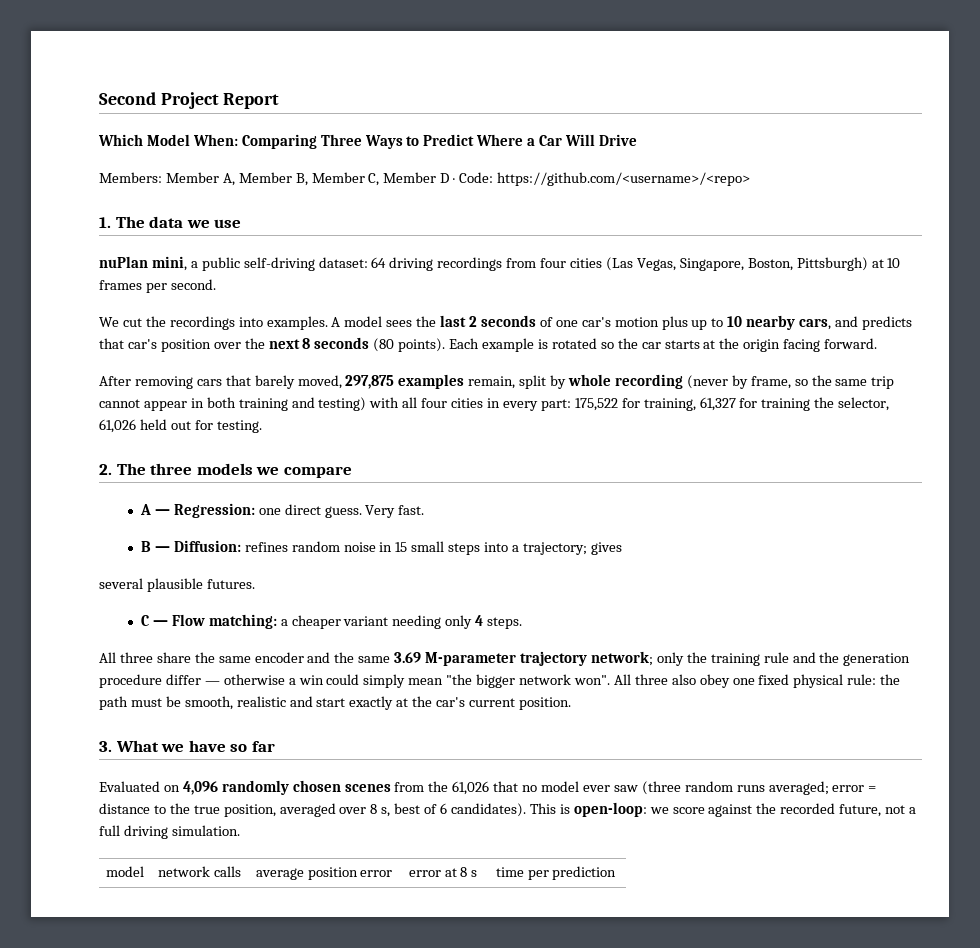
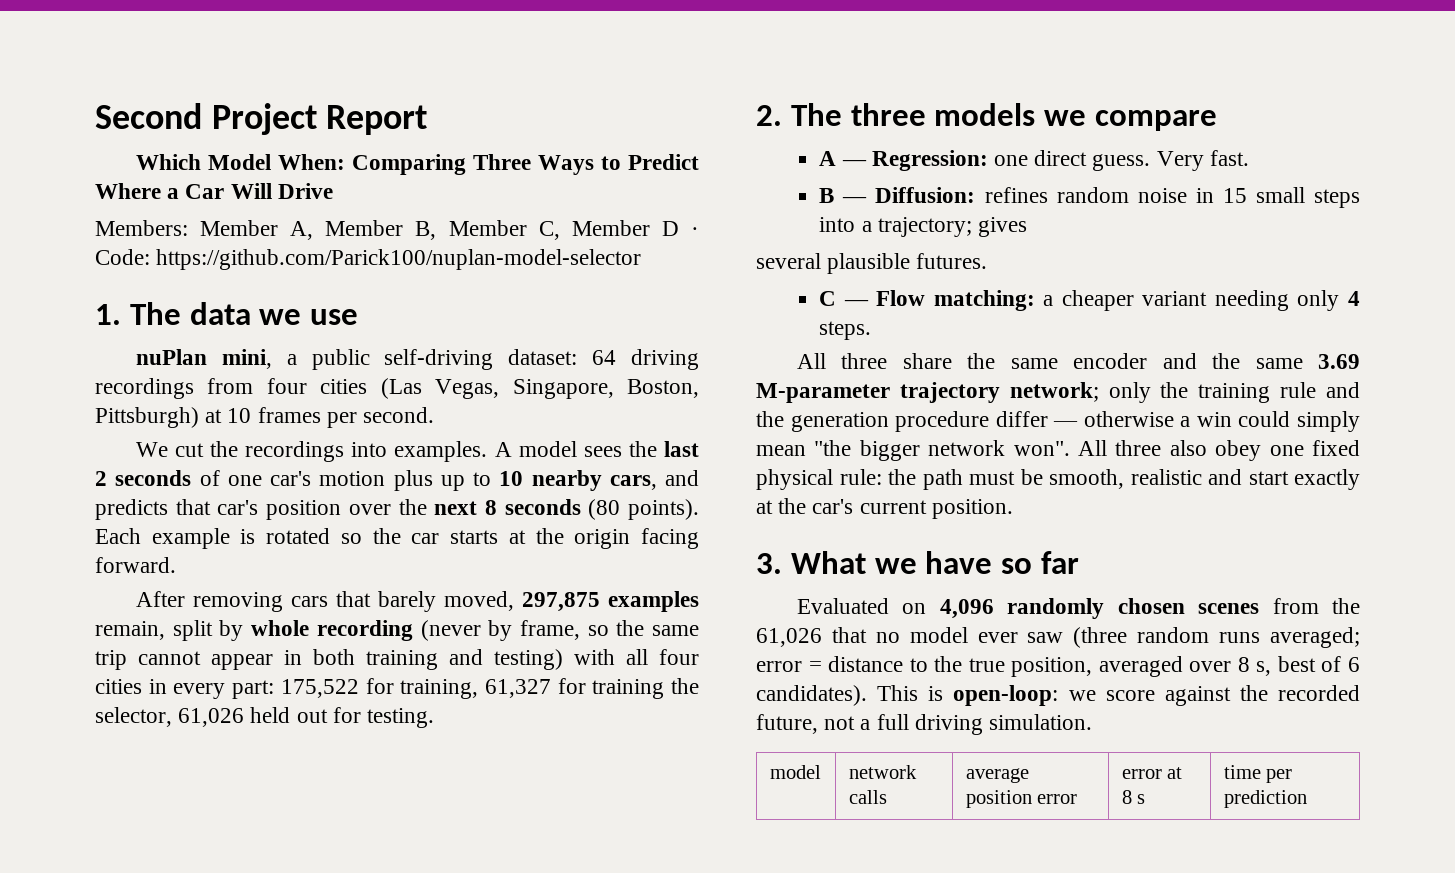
- Members: Member A, Member B, Member C, Member D · Code: https://github.com/<username>/<repo>
+ Members: Member A, Member B, Member C, Member D · Code: https://github.com/Parick100/nuplan-model-selector

